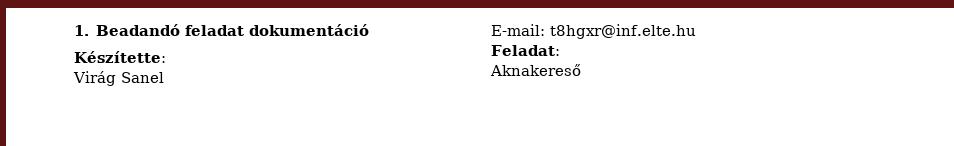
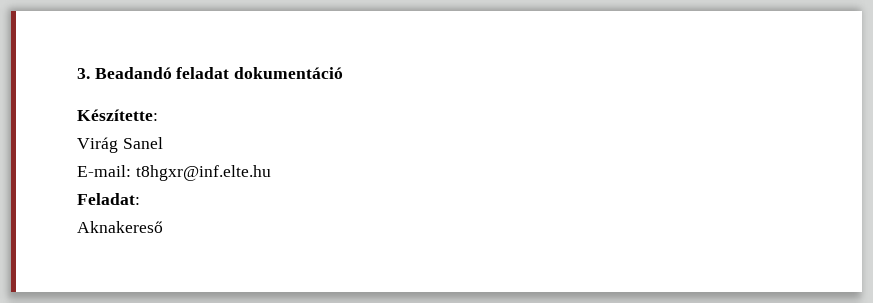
- 1. Beadandó feladat dokumentáció
+ 3. Beadandó feladat dokumentáció

